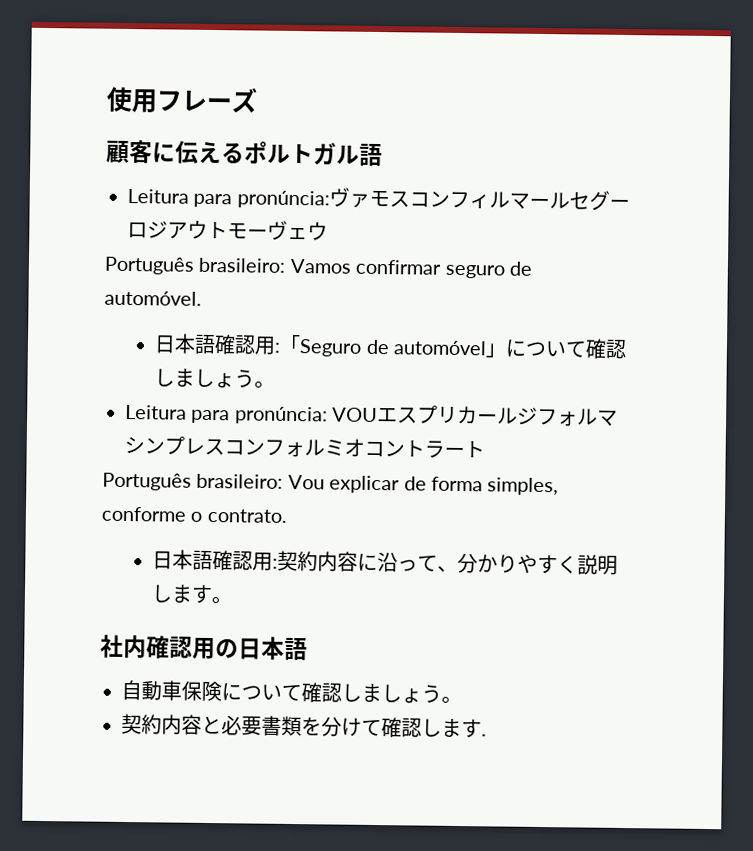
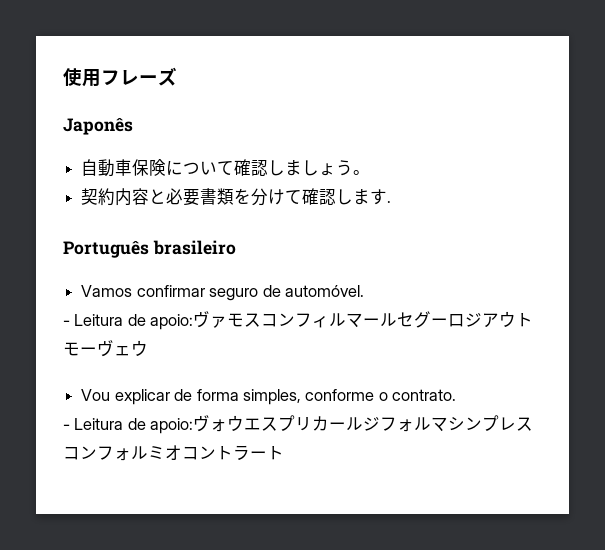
- 顧客に伝えるポルトガル語
- Leitura para pronúncia:ヴァモスコンフィルマールセグーロジアウトモーヴェウ
- Português brasileiro: Vamos confirmar seguro de automóvel.
- 日本語確認用:「Seguro de automóvel」について確認しましょう。
- Leitura para pronúncia: VOUエスプリカールジフォルマシンプレスコンフォルミオコントラート
- Português brasileiro: Vou explicar de forma simples, conforme o contrato.
- 日本語確認用:契約内容に沿って、分かりやすく説明します。
- 社内確認用の日本語
+ Japonês
+ Português brasileiro
+ Vamos confirmar seguro de automóvel.
+ - Leitura de apoio:ヴァモスコンフィルマールセグーロジアウトモーヴェウ
+ Vou explicar de forma simples, conforme o contrato.
+ - Leitura de apoio:ヴォウエスプリカールジフォルマシンプレスコンフォルミオコントラート

